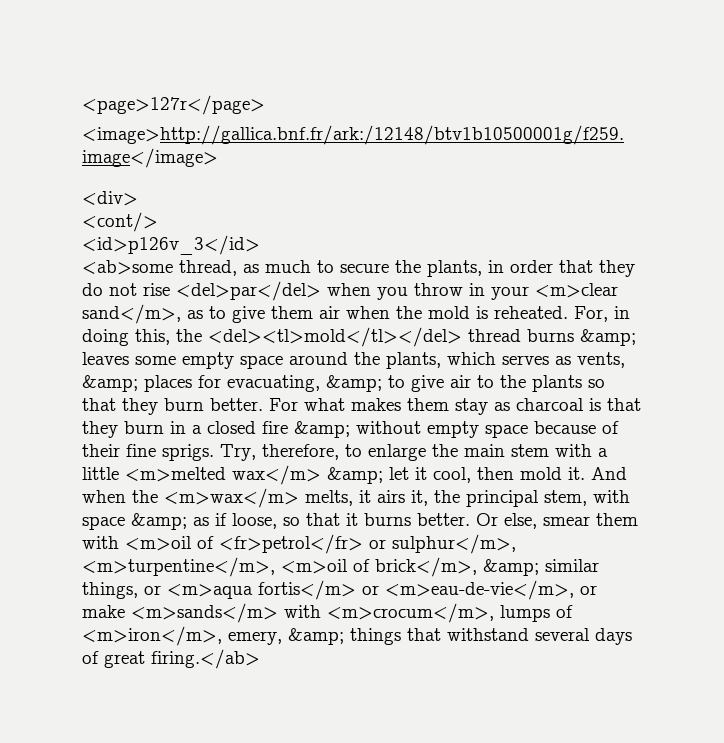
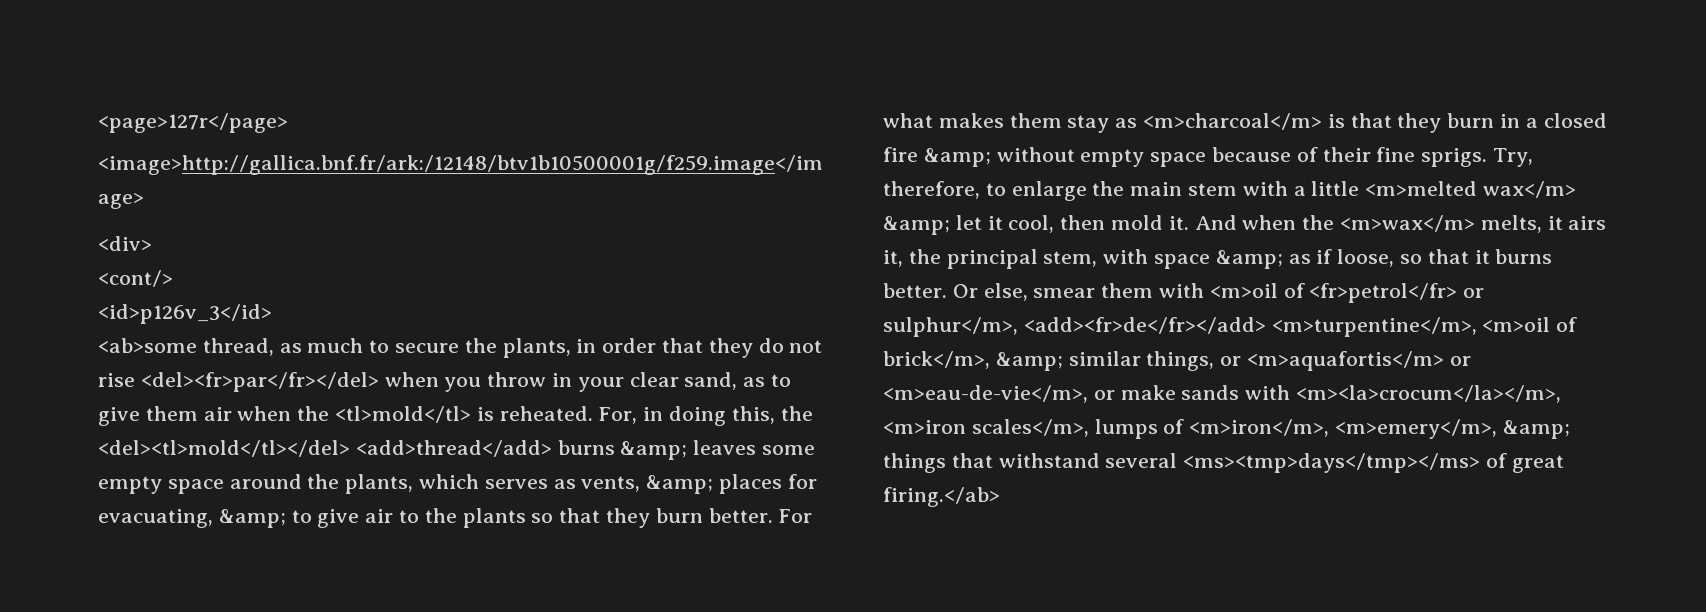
- <ab>some thread, as much to secure the plants, in order that they do not rise <del>par</del> when you throw in your <m>clear sand</m>, as to give them air when the mold is reheated.
+ <ab>some thread, as much to secure the plants, in order that they do not rise <del><fr>par</fr></del> when you throw in your clear sand, as to give them air when the <tl>mold</tl> is reheated.
- For, in doing this, the <del><tl>mold</tl></del> thread burns &amp; leaves some empty space around the plants, which serves as vents, &amp; places for evacuating, &amp; to give air to the plants so that they burn better.
+ For, in doing this, the <del><tl>mold</tl></del> <add>thread</add> burns &amp; leaves some empty space around the plants, which serves as vents, &amp; places for evacuating, &amp; to give air to the plants so that they burn better.
- For what makes them stay as charcoal is that they burn in a closed fire &amp; without empty space because of their fine sprigs.
+ For what makes them stay as <m>charcoal</m> is that they burn in a closed fire &amp; without empty space because of their fine sprigs.
- Or else, smear them with <m>oil of <fr>petrol</fr> or sulphur</m>, <m>turpentine</m>, <m>oil of brick</m>, &amp; similar things, or <m>aqua fortis</m> or <m>eau-de-vie</m>, or make <m>sands</m> with <m>crocum</m>, lumps of <m>iron</m>, emery, &amp; things that withstand several days of great firing.</ab>
+ Or else, smear them with <m>oil of <fr>petrol</fr> or sulphur</m>, <add><fr>de</fr></add> <m>turpentine</m>, <m>oil of brick</m>, &amp; similar things, or <m>aquafortis</m> or <m>eau-de-vie</m>, or make sands with <m><la>crocum</la></m>, <m>iron scales</m>, lumps of <m>iron</m>, <m>emery</m>, &amp; things that withstand several <ms><tmp>days</tmp></ms> of great firing.</ab>

